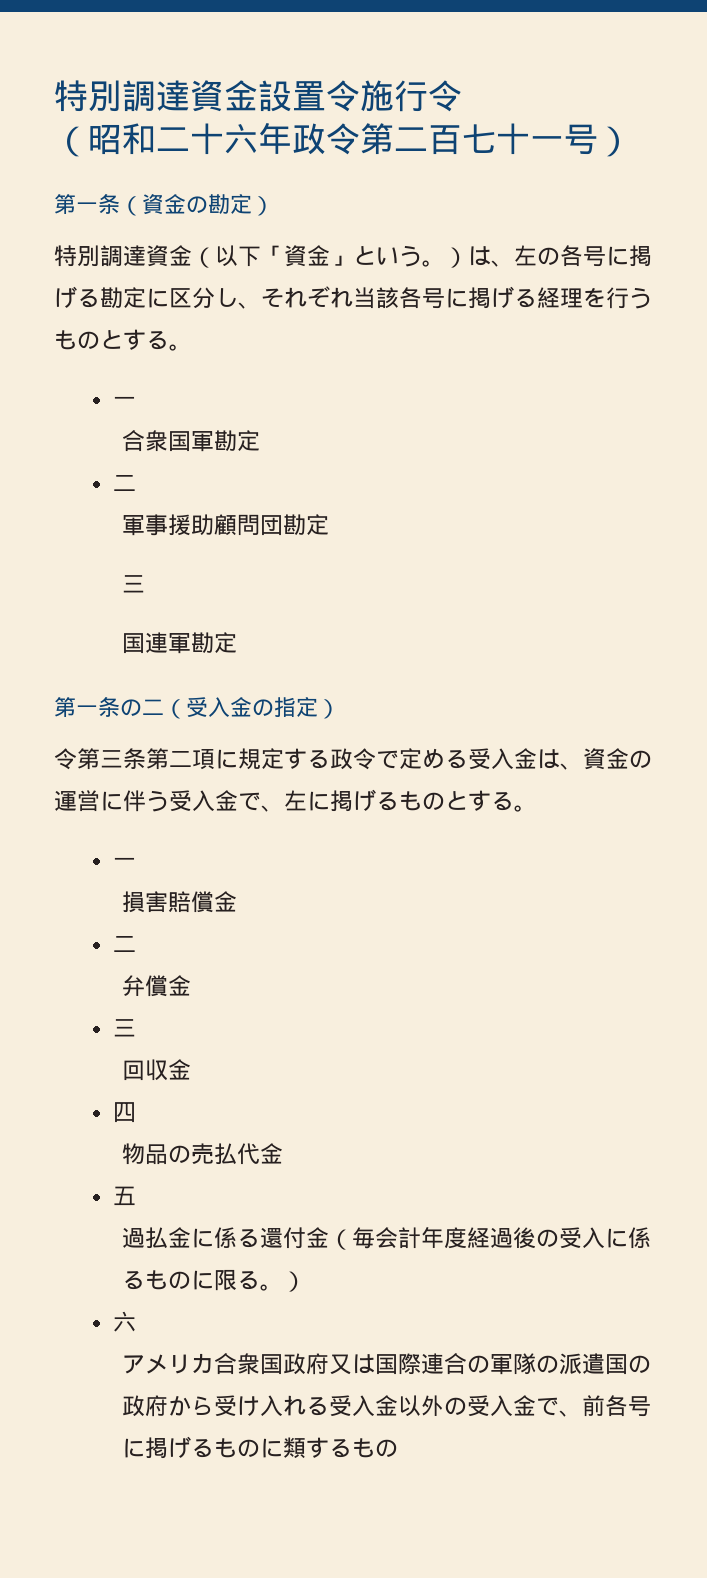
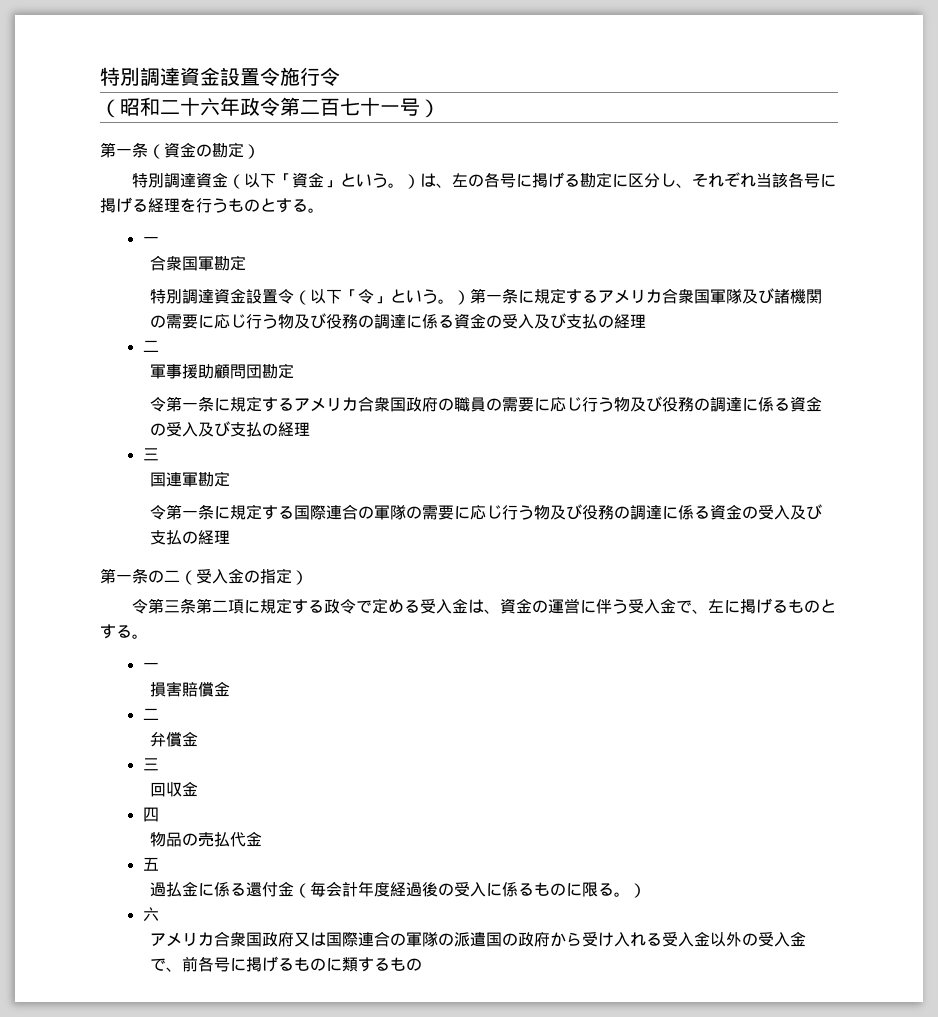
+ 特別調達資金設置令（以下「令」という。）第一条に規定するアメリカ合衆国軍隊及び諸機関の需要に応じ行う物及び役務の調達に係る資金の受入及び支払の経理
  軍事援助顧問団勘定
+ 令第一条に規定するアメリカ合衆国政府の職員の需要に応じ行う物及び役務の調達に係る資金の受入及び支払の経理
  三
  国連軍勘定
+ 令第一条に規定する国際連合の軍隊の需要に応じ行う物及び役務の調達に係る資金の受入及び支払の経理

